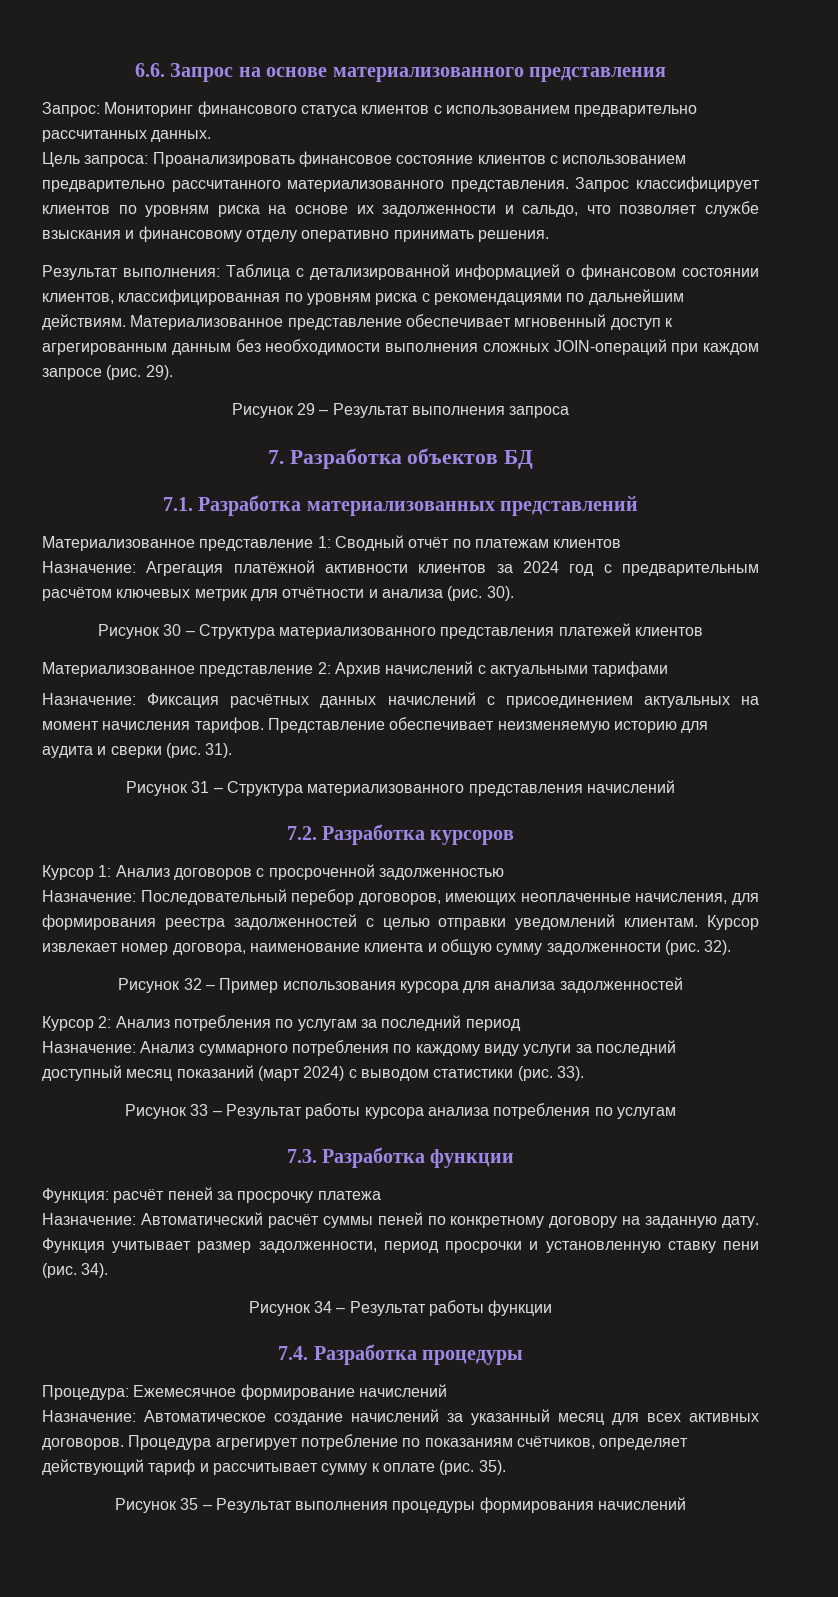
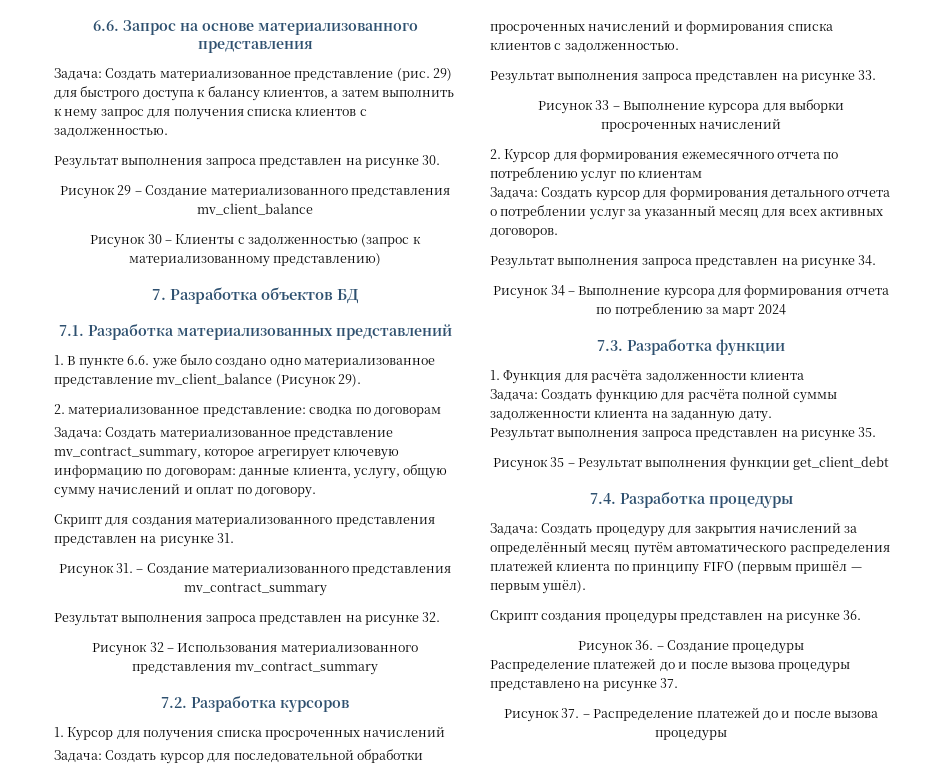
- Запрос: Мониторинг финансового статуса клиентов с использованием предварительно рассчитанных данных.
- Цель запроса: Проанализировать финансовое состояние клиентов с использованием предварительно рассчитанного материализованного представления. Запрос классифицирует клиентов по уровням риска на основе их задолженности и сальдо, что позволяет службе взыскания и финансовому отделу оперативно принимать решения.
- Результат выполнения: Таблица с детализированной информацией о финансовом состоянии клиентов, классифицированная по уровням риска с рекомендациями по дальнейшим действиям. Материализованное представление обеспечивает мгновенный доступ к агрегированным данным без необходимости выполнения сложных JOIN-операций при каждом запросе (рис. 29).
- Рисунок 29 – Результат выполнения запроса
+ Задача: Создать материализованное представление (рис. 29) для быстрого доступа к балансу клиентов, а затем выполнить к нему запрос для получения списка клиентов с задолженностью.
+ Результат выполнения запроса представлен на рисунке 30.
+ Рисунок 29 – Создание материализованного представления mv_client_balance
+ Рисунок 30 – Клиенты с задолженностью (запрос к материализованному представлению)
- Материализованное представление 1: Сводный отчёт по платежам клиентов
- Назначение: Агрегация платёжной активности клиентов за 2024 год с предварительным расчётом ключевых метрик для отчётности и анализа (рис. 30).
- Рисунок 30 – Структура материализованного представления платежей клиентов
- Материализованное представление 2: Архив начислений с актуальными тарифами
- Назначение: Фиксация расчётных данных начислений с присоединением актуальных на момент начисления тарифов. Представление обеспечивает неизменяемую историю для аудита и сверки (рис. 31).
- Рисунок 31 – Структура материализованного представления начислений
+ 1. В пункте 6.6. уже было создано одно материализованное представление mv_client_balance (Рисунок 29).
+ 2. материализованное представление: сводка по договорам
+ Задача: Создать материализованное представление mv_contract_summary, которое агрегирует ключевую информацию по договорам: данные клиента, услугу, общую сумму начислений и оплат по договору.
+ Скрипт для создания материализованного представления представлен на рисунке 31.
+ Рисунок 31. – Создание материализованного представления mv_contract_summary
+ Результат выполнения запроса представлен на рисунке 32.
+ Рисунок 32 – Использования материализованного представления mv_contract_summary
- Курсор 1: Анализ договоров с просроченной задолженностью
- Назначение: Последовательный перебор договоров, имеющих неоплаченные начисления, для формирования реестра задолженностей с целью отправки уведомлений клиентам. Курсор извлекает номер договора, наименование клиента и общую сумму задолженности (рис. 32).
- Рисунок 32 – Пример использования курсора для анализа задолженностей
- Курсор 2: Анализ потребления по услугам за последний период
- Назначение: Анализ суммарного потребления по каждому виду услуги за последний доступный месяц показаний (март 2024) с выводом статистики (рис. 33).
- Рисунок 33 – Результат работы курсора анализа потребления по услугам
+ 1. Курсор для получения списка просроченных начислений
+ Задача: Создать курсор для последовательной обработки просроченных начислений и формирования списка клиентов с задолженностью.
+ Результат выполнения запроса представлен на рисунке 33.
+ Рисунок 33 – Выполнение курсора для выборки просроченных начислений
+ 2. Курсор для формирования ежемесячного отчета по потреблению услуг по клиентам
+ Задача: Создать курсор для формирования детального отчета о потреблении услуг за указанный месяц для всех активных договоров.
+ Результат выполнения запроса представлен на рисунке 34.
+ Рисунок 34 – Выполнение курсора для формирования отчета по потреблению за март 2024
  7.3. Разработка функции
- Функция: расчёт пеней за просрочку платежа
- Назначение: Автоматический расчёт суммы пеней по конкретному договору на заданную дату. Функция учитывает размер задолженности, период просрочки и установленную ставку пени (рис. 34).
- Рисунок 34 – Результат работы функции
- 7.4. Разработка процедуры
- Процедура: Ежемесячное формирование начислений
- Назначение: Автоматическое создание начислений за указанный месяц для всех активных договоров. Процедура агрегирует потребление по показаниям счётчиков, определяет действующий тариф и рассчитывает сумму к оплате (рис. 35).
+ 1. Функция для расчёта задолженности клиента
+ Задача: Создать функцию для расчёта полной суммы задолженности клиента на заданную дату.
+ Результат выполнения запроса представлен на рисунке 35.
- Рисунок 35 – Результат выполнения процедуры формирования начислений
+ Рисунок 35 – Результат выполнения функции get_client_debt
+ 7.4. Разработка процедуры
+ Задача: Создать процедуру для закрытия начислений за определённый месяц путём автоматического распределения платежей клиента по принципу FIFO (первым пришёл — первым ушёл).
+ Скрипт создания процедуры представлен на рисунке 36.
+ Рисунок 36. – Создание процедуры
+ Распределение платежей до и после вызова процедуры представлено на рисунке 37.
+ Рисунок 37. – Распределение платежей до и после вызова процедуры

